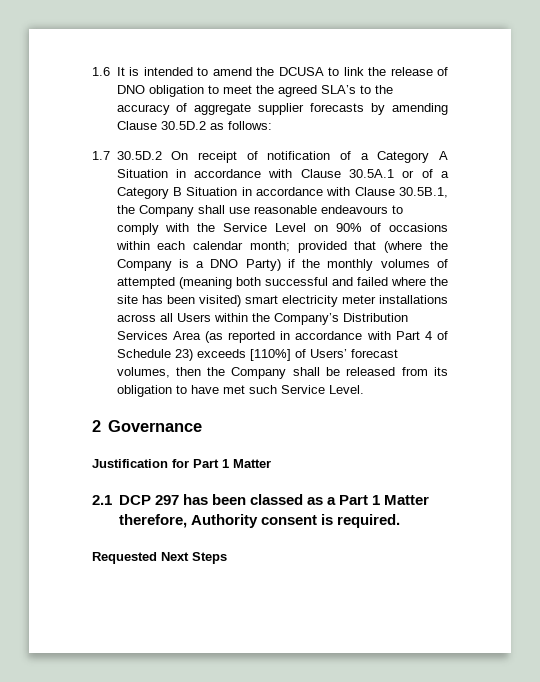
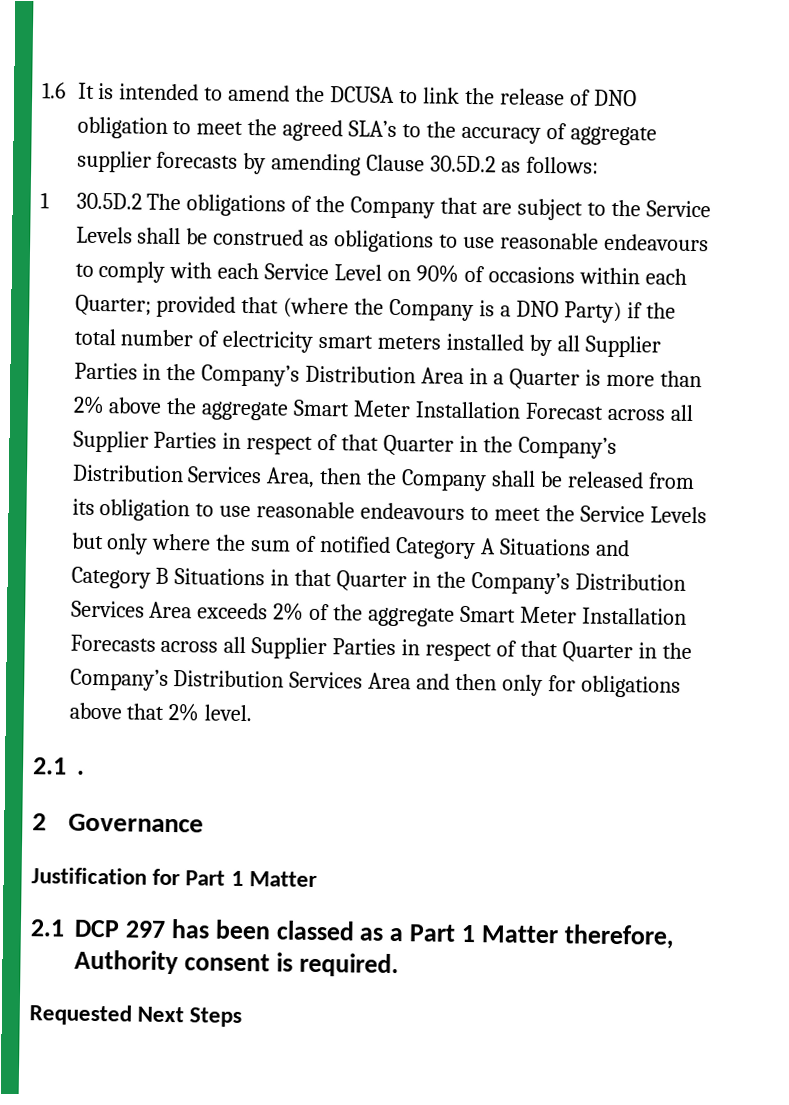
- 1.7 30.5D.2 On receipt of notification of a Category A Situation in accordance with Clause 30.5A.1 or of a Category B Situation in accordance with Clause 30.5B.1, the Company shall use reasonable endeavours to comply with the Service Level on 90% of occasions within each calendar month; provided that (where the Company is a DNO Party) if the monthly volumes of attempted (meaning both successful and failed where the site has been visited) smart electricity meter installations across all Users within the Company’s Distribution Services Area (as reported in accordance with Part 4 of Schedule 23) exceeds [110%] of Users’ forecast volumes, then the Company shall be released from its obligation to have met such Service Level.
+ 1 30.5D.2 The obligations of the Company that are subject to the Service Levels shall be construed as obligations to use reasonable endeavours to comply with each Service Level on 90% of occasions within each Quarter; provided that (where the Company is a DNO Party) if the total number of electricity smart meters installed by all Supplier Parties in the Company’s Distribution Area in a Quarter is more than 2% above the aggregate Smart Meter Installation Forecast across all Supplier Parties in respect of that Quarter in the Company’s Distribution Services Area, then the Company shall be released from its obligation to use reasonable endeavours to meet the Service Levels but only where the sum of notified Category A Situations and Category B Situations in that Quarter in the Company’s Distribution Services Area exceeds 2% of the aggregate Smart Meter Installation Forecasts across all Supplier Parties in respect of that Quarter in the Company’s Distribution Services Area and then only for obligations above that 2% level.
+ 2.1 .

